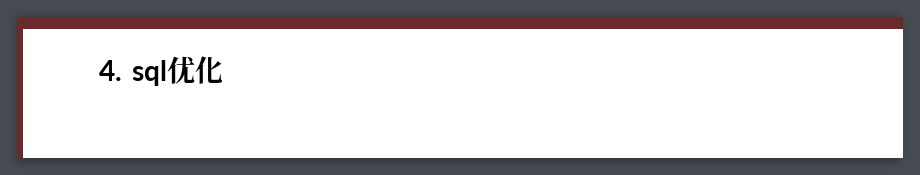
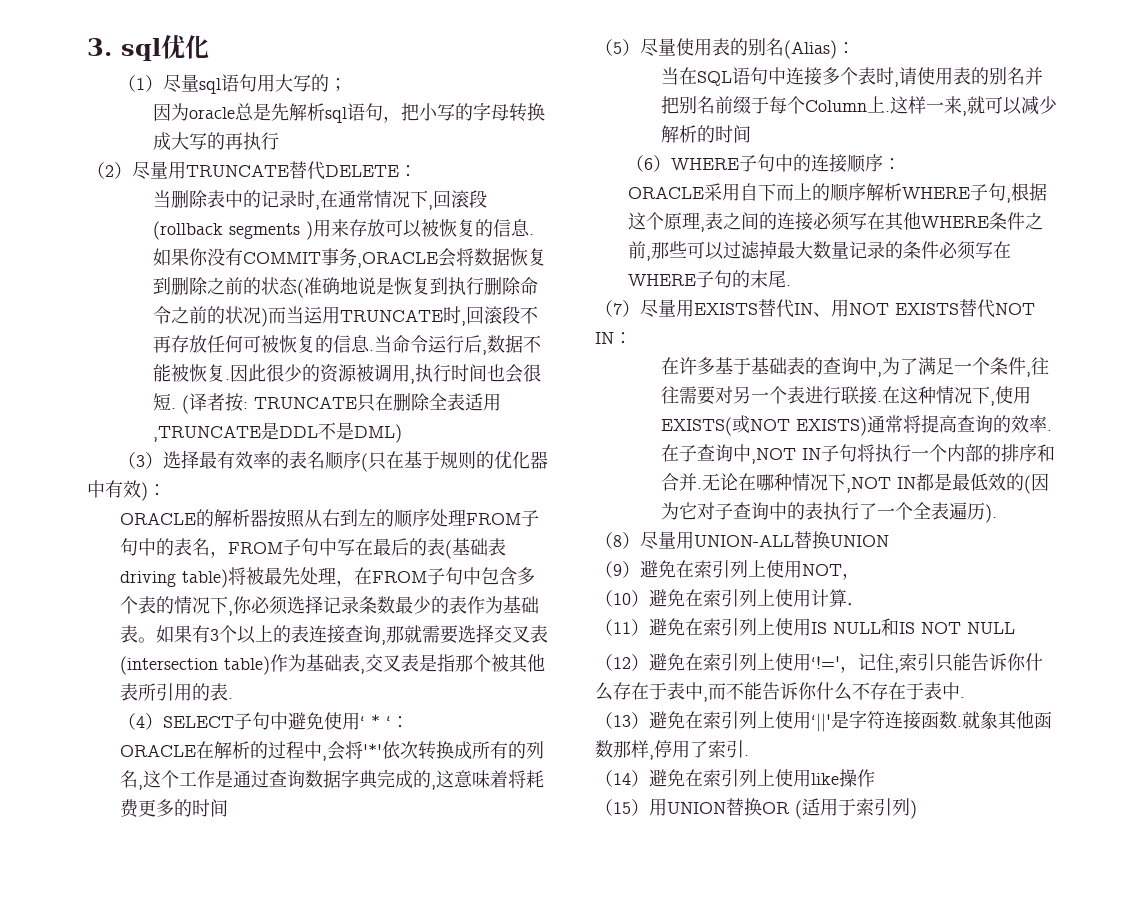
- 4. sql优化
+ 3. sql优化
+ （1）尽量sql语句用大写的；
+ 因为oracle总是先解析sql语句，把小写的字母转换成大写的再执行
+ （2）尽量用TRUNCATE替代DELETE：
+ 当删除表中的记录时,在通常情况下,回滚段(rollback segments )用来存放可以被恢复的信息.如果你没有COMMIT事务,ORACLE会将数据恢复到删除之前的状态(准确地说是恢复到执行删除命令之前的状况)而当运用TRUNCATE时,回滚段不再存放任何可被恢复的信息.当命令运行后,数据不能被恢复.因此很少的资源被调用,执行时间也会很短. (译者按: TRUNCATE只在删除全表适用,TRUNCATE是DDL不是DML)
+ （3）选择最有效率的表名顺序(只在基于规则的优化器中有效)：
+ ORACLE的解析器按照从右到左的顺序处理FROM子句中的表名，FROM子句中写在最后的表(基础表driving table)将被最先处理，在FROM子句中包含多个表的情况下,你必须选择记录条数最少的表作为基础表。如果有3个以上的表连接查询,那就需要选择交叉表(intersection table)作为基础表,交叉表是指那个被其他表所引用的表.
+ （4）SELECT子句中避免使用‘ * ‘：
+ ORACLE在解析的过程中,会将'*'依次转换成所有的列名,这个工作是通过查询数据字典完成的,这意味着将耗费更多的时间
+ （5）尽量使用表的别名(Alias)：
+ 当在SQL语句中连接多个表时,请使用表的别名并把别名前缀于每个Column上.这样一来,就可以减少解析的时间
+ （6）WHERE子句中的连接顺序：
+ ORACLE采用自下而上的顺序解析WHERE子句,根据这个原理,表之间的连接必须写在其他WHERE条件之前,那些可以过滤掉最大数量记录的条件必须写在WHERE子句的末尾.
+ （7）尽量用EXISTS替代IN、用NOT EXISTS替代NOT IN：
+ 在许多基于基础表的查询中,为了满足一个条件,往往需要对另一个表进行联接.在这种情况下,使用EXISTS(或NOT EXISTS)通常将提高查询的效率.在子查询中,NOT IN子句将执行一个内部的排序和合并.无论在哪种情况下,NOT IN都是最低效的(因为它对子查询中的表执行了一个全表遍历).
+ （8）尽量用UNION-ALL替换UNION
+ （9）避免在索引列上使用NOT，
+ （10）避免在索引列上使用计算．
+ （11）避免在索引列上使用IS NULL和IS NOT NULL
+ （12）避免在索引列上使用‘!='，记住,索引只能告诉你什么存在于表中,而不能告诉你什么不存在于表中.
+ （13）避免在索引列上使用‘||'是字符连接函数.就象其他函数那样,停用了索引.
+ （14）避免在索引列上使用like操作
+ （15）用UNION替换OR (适用于索引列)

